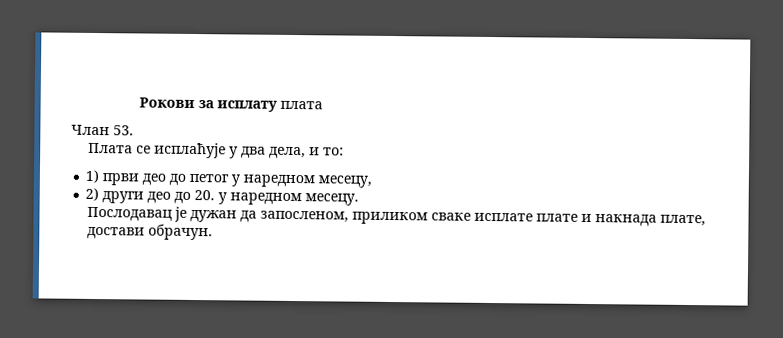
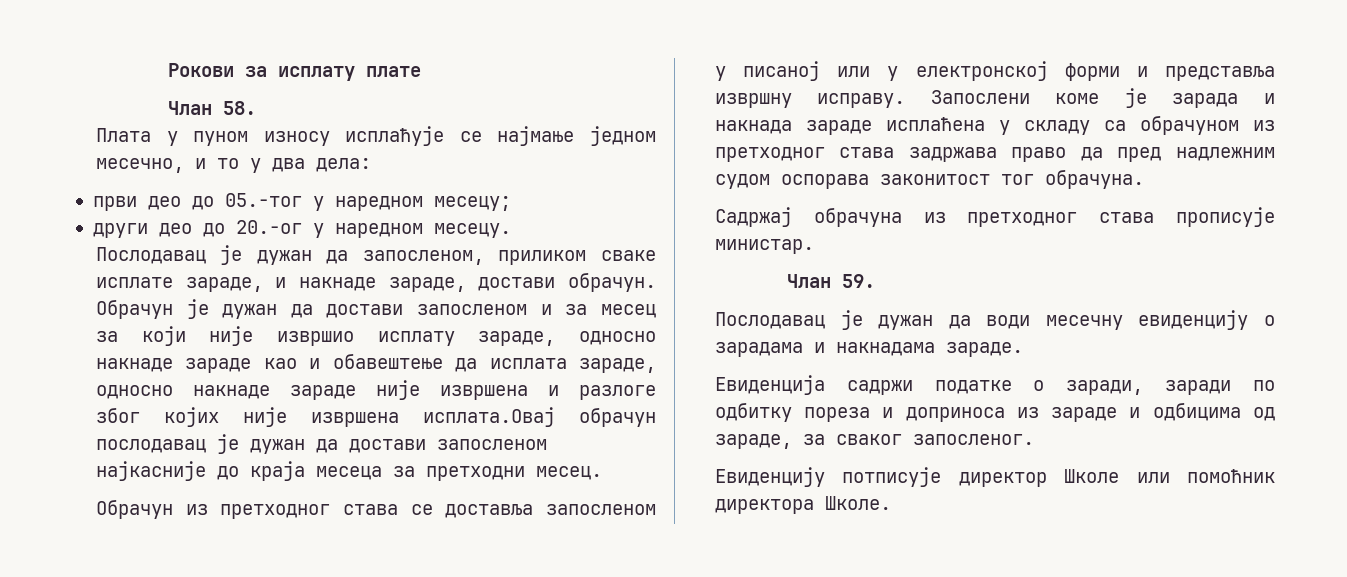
- Рокови за исплату плата
- Члан 53.
+ Рокови за исплату плате
+ Члан 58.
- Плата се исплаћуjе у два дела, и то:
- 1) први део до петог у наредном месецу,
- 2) други део до 20. у наредном месецу.
+ Плата у пуном износу исплаћује се најмање једном месечно, и то у два дела:
+ први део до 05.-тог у наредном месецу;
+ други део до 20.-ог у наредном месецу.
- Послодавац је дужан да запосленом, приликом сваке исплате плате и накнада плате, достави обрачун.
+ Послодавац је дужан да запосленом, приликом сваке исплате зараде, и накнаде зараде, достави обрачун. Обрачун је дужан да достави запосленом и за месец за који није извршио исплату зараде, односно накнаде зараде као и обавештење да исплата зараде, односно накнаде зараде није извршена и разлоге због којих није извршена исплата.Овај обрачун послодавац је дужан да достави запосленом најкасније до краја месеца за претходни месец.
+ Обрачун из претходног става се доставља запосленом у писаној или у електронској форми и представља извршну исправу. Запослени коме је зарада и накнада зараде исплаћена у складу са обрачуном из претходног става задржава право да пред надлежним судом оспорава законитост тог обрачуна.
+ Садржај обрачуна из претходног става прописује министар.
+ Члан 59.
+ Послодавац је дужан да води месечну евиденцију о зарадама и накнадама зараде.
+ Евиденција садржи податке о заради, заради по одбитку пореза и доприноса из зараде и одбицима од зараде, за сваког запосленог.
+ Евиденцију потписује директор Школе или помоћник директора Школе.

